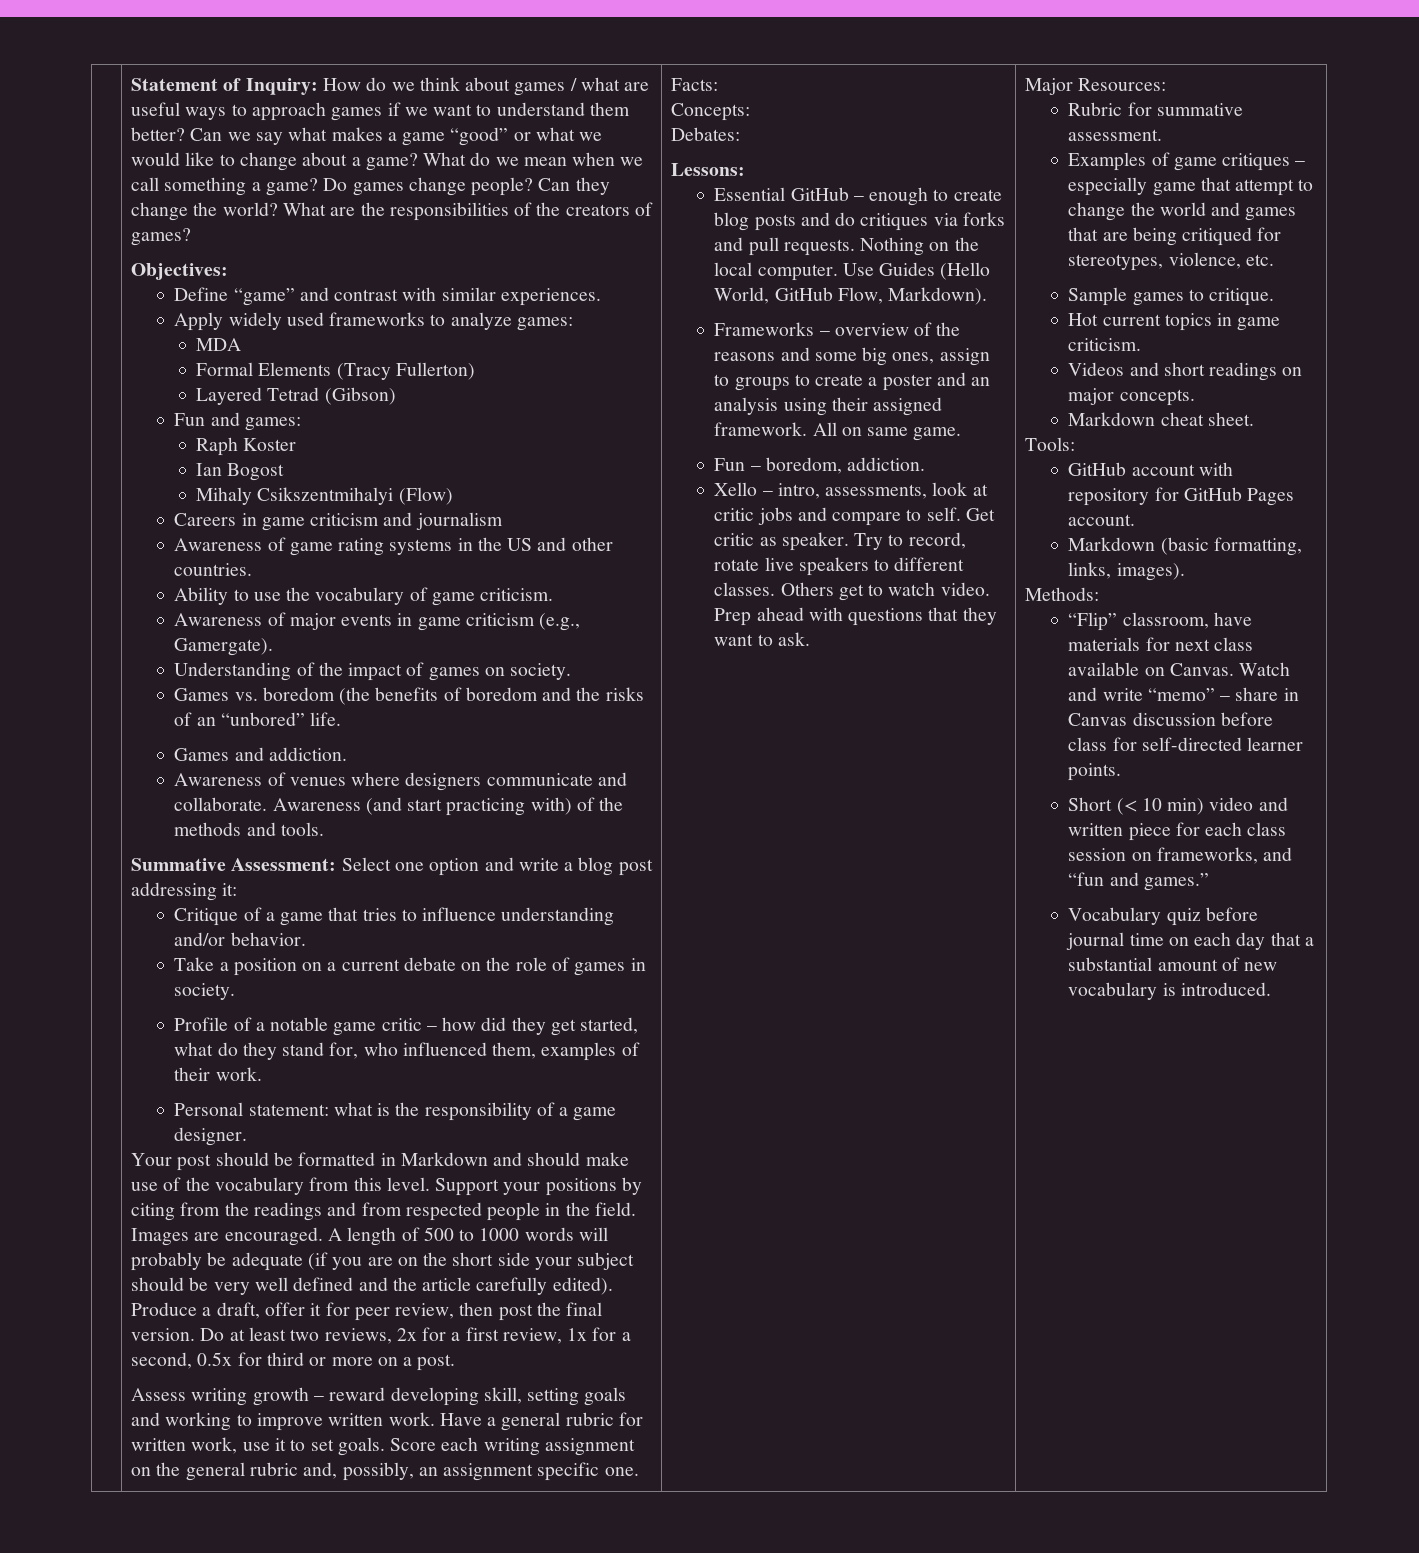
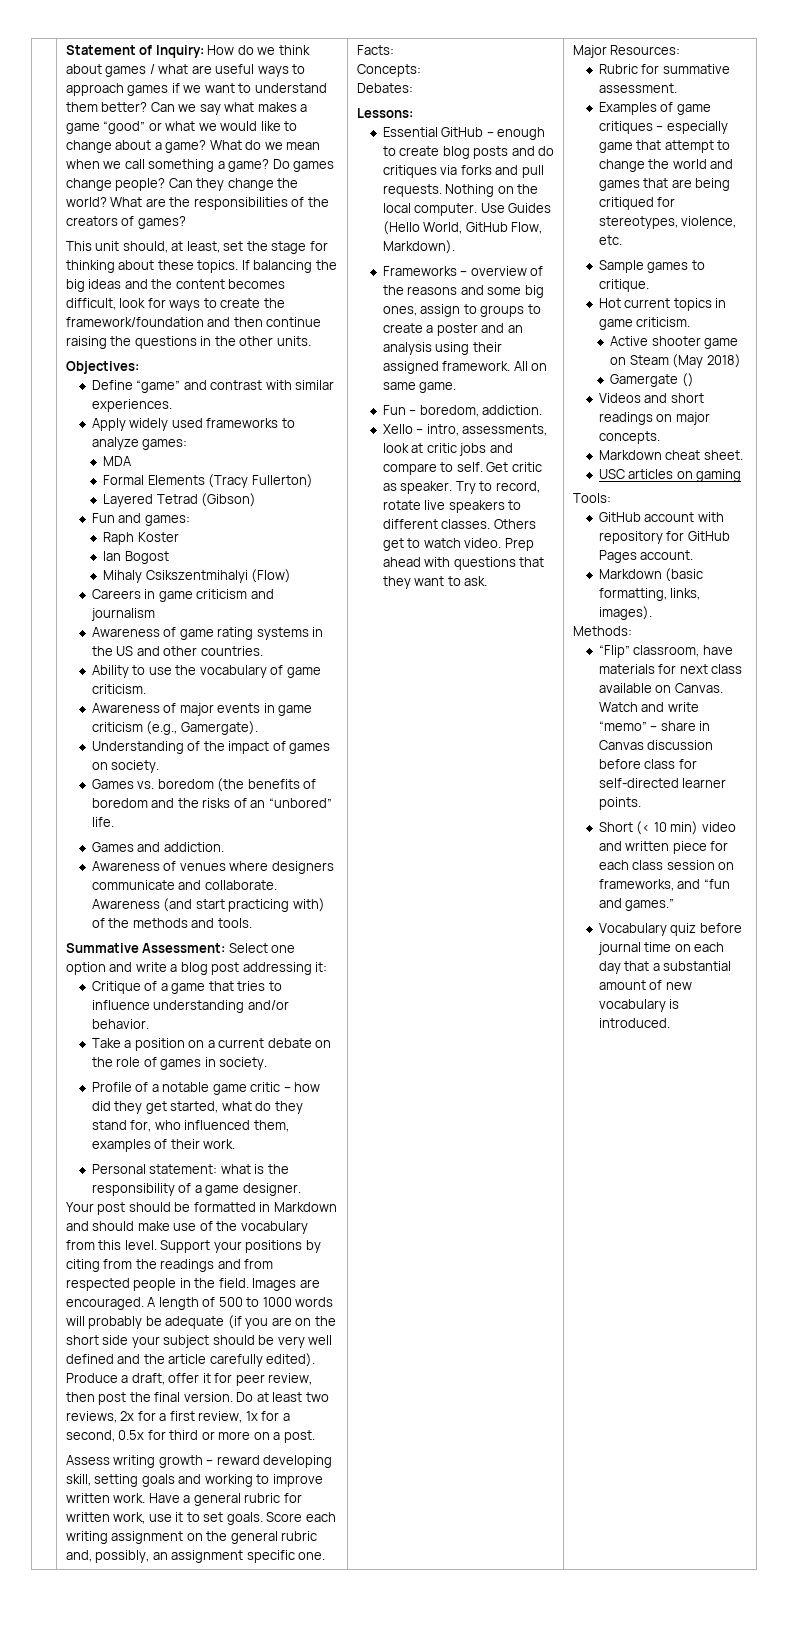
+ This unit should, at least, set the stage for thinking about these topics. If balancing the big ideas and the content becomes difficult, look for ways to create the framework/foundation and then continue raising the questions in the other units.
+ Active shooter game on Steam (May 2018)
+ Gamergate ()
+ USC articles on gaming

